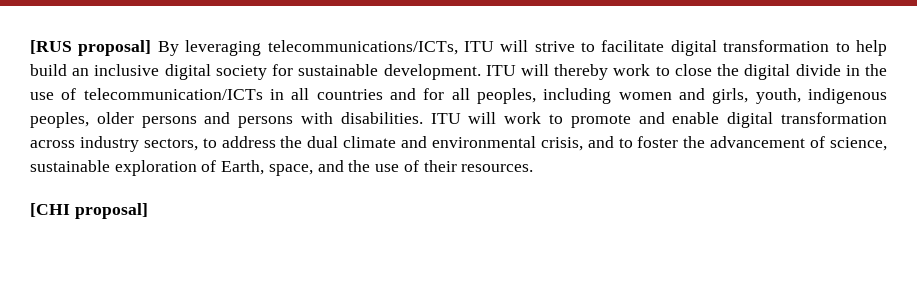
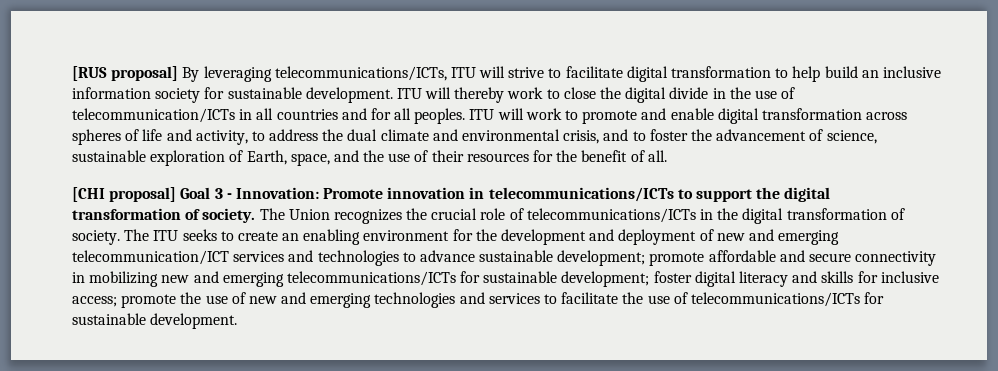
- [RUS proposal] By leveraging telecommunications/ICTs, ITU will strive to facilitate digital transformation to help build an inclusive digital society for sustainable development.
+ [RUS proposal] By leveraging telecommunications/ICTs, ITU will strive to facilitate digital transformation to help build an inclusive information society for sustainable development.
- ITU will thereby work to close the digital divide in the use of telecommunication/ICTs in all countries and for all peoples, including women and girls, youth, indigenous peoples, older persons and persons with disabilities.
+ ITU will thereby work to close the digital divide in the use of telecommunication/ICTs in all countries and for all peoples.
- ITU will work to promote and enable digital transformation across industry sectors, to address the dual climate and environmental crisis, and to foster the advancement of science, sustainable exploration of Earth, space, and the use of their resources.
- [CHI proposal]
+ ITU will work to promote and enable digital transformation across spheres of life and activity, to address the dual climate and environmental crisis, and to foster the advancement of science, sustainable exploration of Earth, space, and the use of their resources for the benefit of all.
+ [CHI proposal] Goal 3 - Innovation: Promote innovation in telecommunications/ICTs to support the digital transformation of society. The Union recognizes the crucial role of telecommunications/ICTs in the digital transformation of society. The ITU seeks to create an enabling environment for the development and deployment of new and emerging telecommunication/ICT services and technologies to advance sustainable development; promote affordable and secure connectivity in mobilizing new and emerging telecommunications/ICTs for sustainable development; foster digital literacy and skills for inclusive access; promote the use of new and emerging technologies and services to facilitate the use of telecommunications/ICTs for sustainable development.

